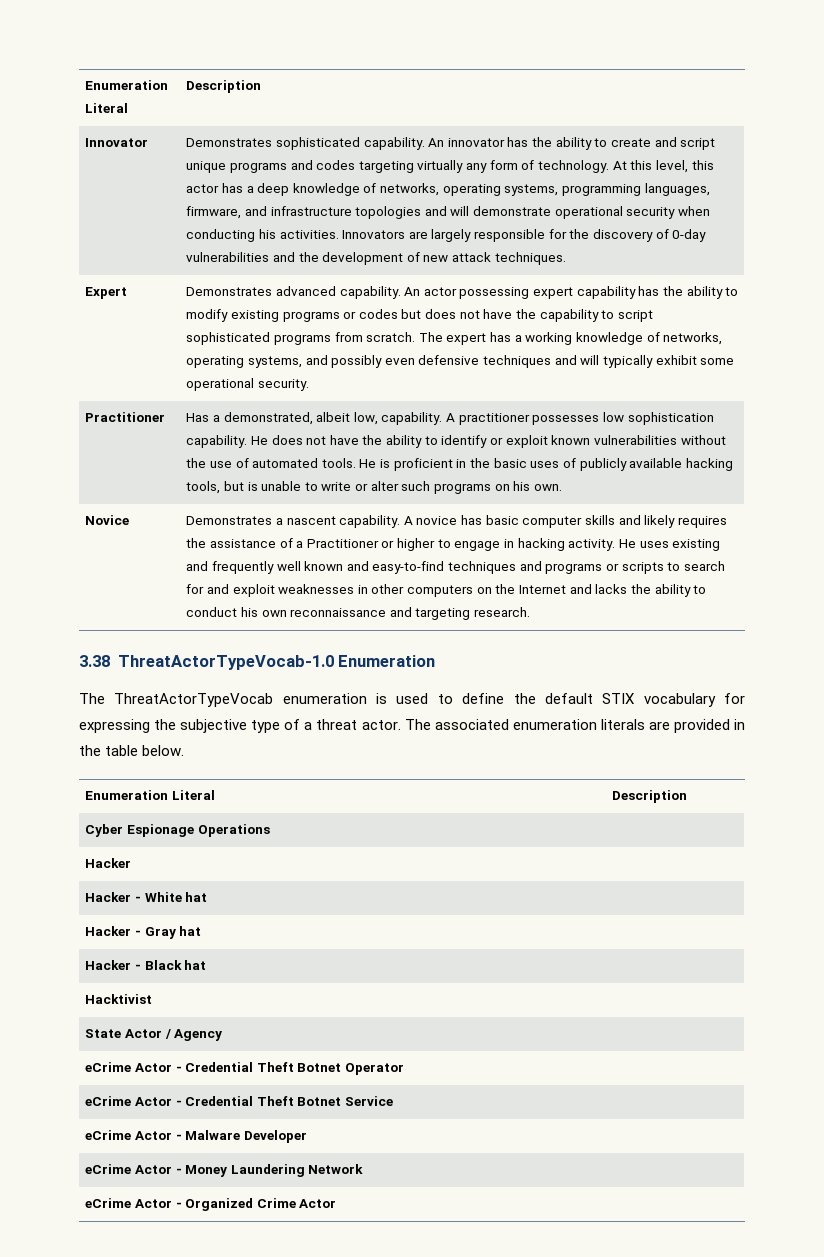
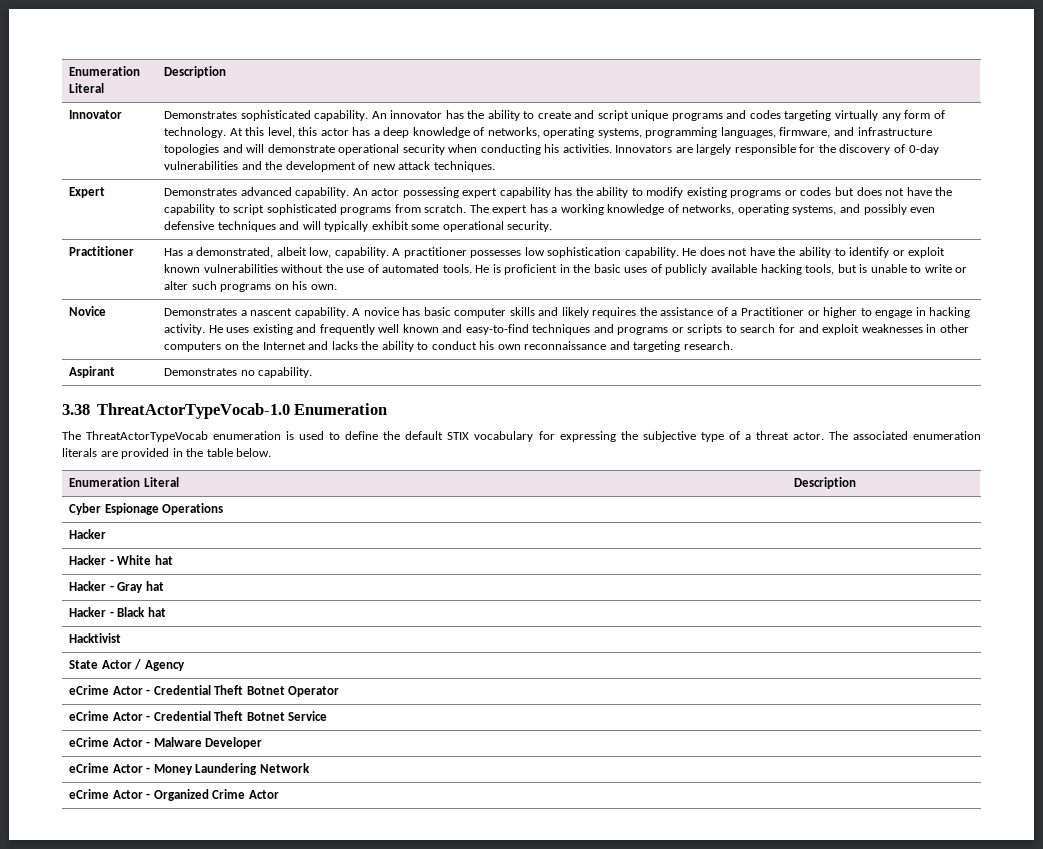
+ Aspirant | Demonstrates no capability.

